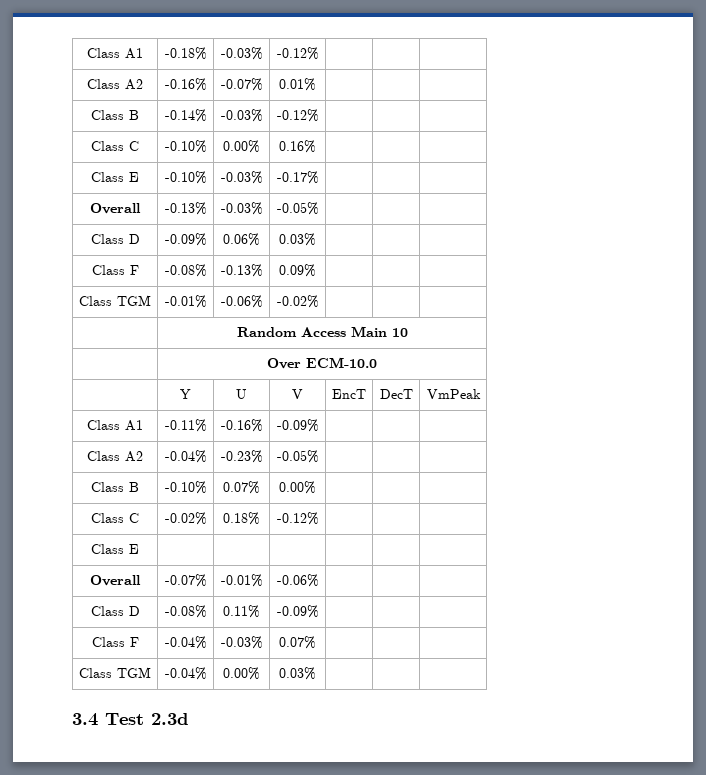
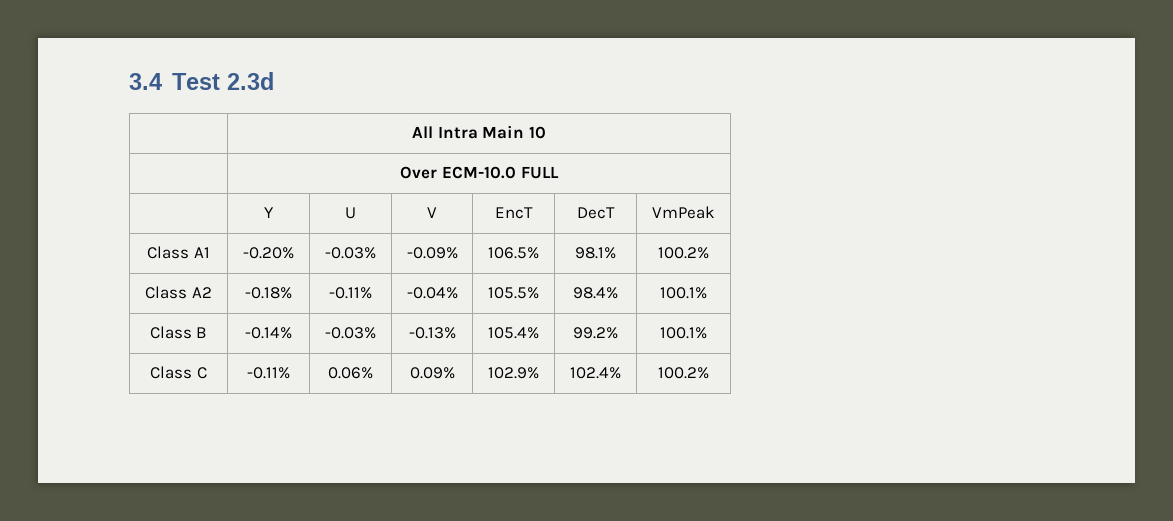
- Class A1 | -0.18% | -0.03% | -0.12% | | |
- Class A2 | -0.16% | -0.07% | 0.01% | | |
- Class B | -0.14% | -0.03% | -0.12% | | |
- Class C | -0.10% | 0.00% | 0.16% | | |
- Class E | -0.10% | -0.03% | -0.17% | | |
- Overall | -0.13% | -0.03% | -0.05% | | |
- Class D | -0.09% | 0.06% | 0.03% | | |
- Class F | -0.08% | -0.13% | 0.09% | | |
- Class TGM | -0.01% | -0.06% | -0.02% | | |
- | Random Access Main 10
+ 3.4 Test 2.3d
+ | All Intra Main 10
- | Over ECM-10.0
+ | Over ECM-10.0 FULL
- Class A1 | -0.11% | -0.16% | -0.09% | | |
- Class A2 | -0.04% | -0.23% | -0.05% | | |
- Class B | -0.10% | 0.07% | 0.00% | | |
- Class C | -0.02% | 0.18% | -0.12% | | |
- Class E | | | | | |
- Overall | -0.07% | -0.01% | -0.06% | | |
- Class D | -0.08% | 0.11% | -0.09% | | |
- Class F | -0.04% | -0.03% | 0.07% | | |
- Class TGM | -0.04% | 0.00% | 0.03% | | |
- 3.4 Test 2.3d
+ Class A1 | -0.20% | -0.03% | -0.09% | 106.5% | 98.1% | 100.2%
+ Class A2 | -0.18% | -0.11% | -0.04% | 105.5% | 98.4% | 100.1%
+ Class B | -0.14% | -0.03% | -0.13% | 105.4% | 99.2% | 100.1%
+ Class C | -0.11% | 0.06% | 0.09% | 102.9% | 102.4% | 100.2%

